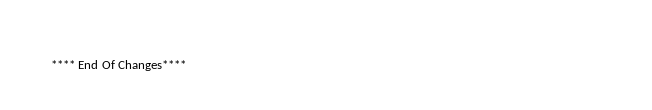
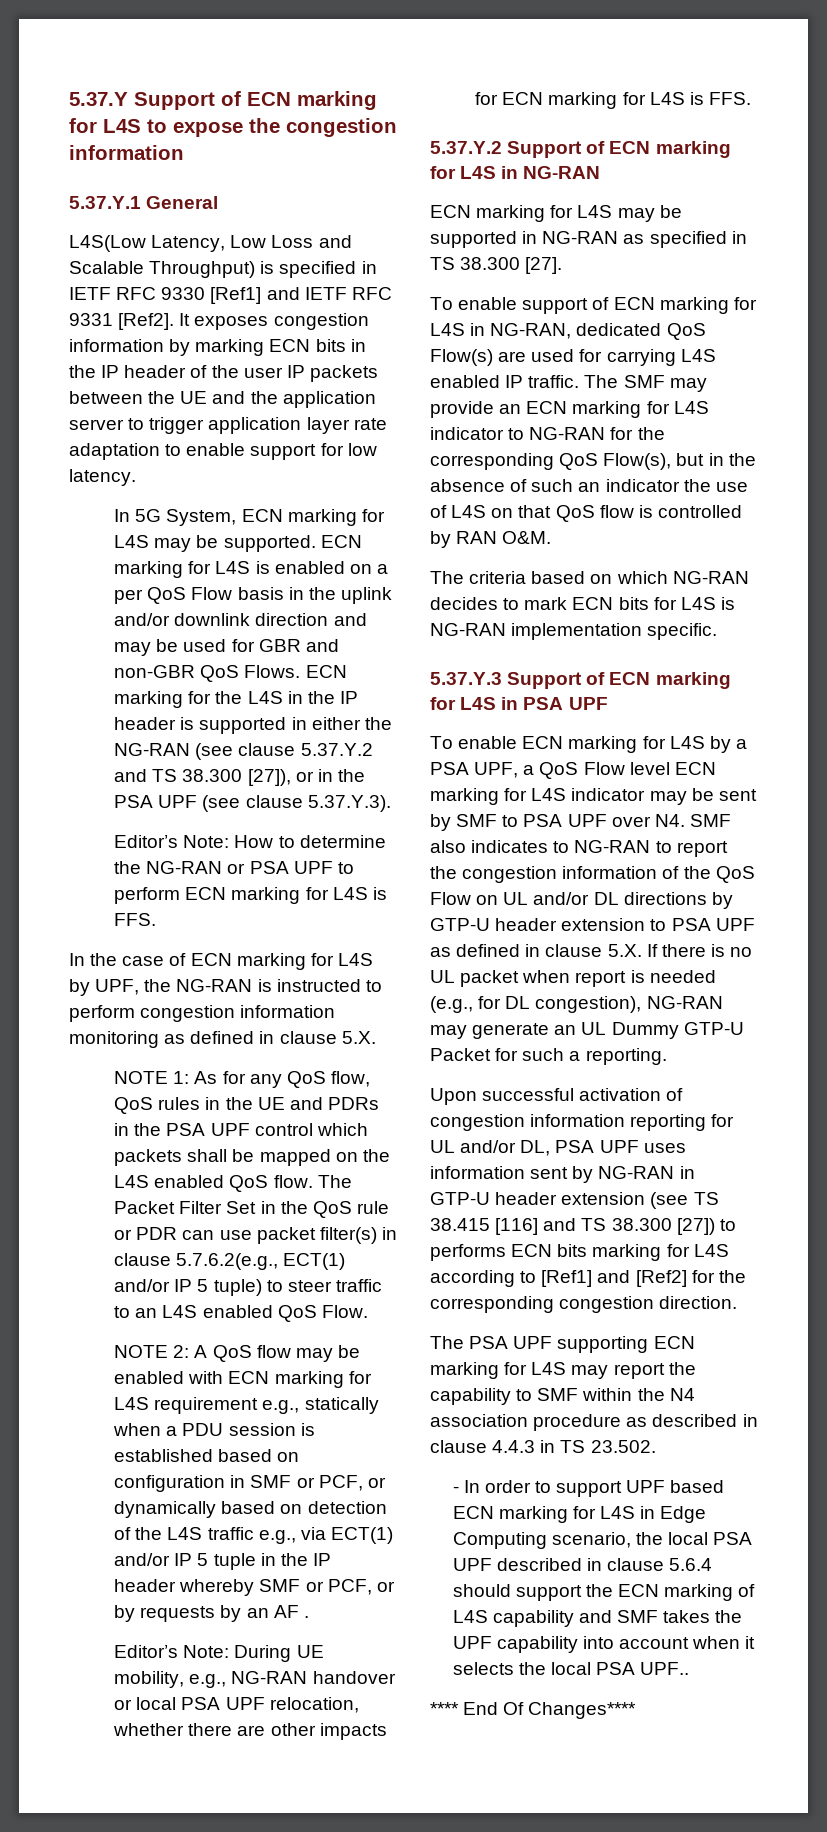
+ 5.37.Y Support of ECN marking for L4S to expose the congestion information
+ 5.37.Y.1 General
+ L4S(Low Latency, Low Loss and Scalable Throughput) is specified in IETF RFC 9330 [Ref1] and IETF RFC 9331 [Ref2]. It exposes congestion information by marking ECN bits in the IP header of the user IP packets between the UE and the application server to trigger application layer rate adaptation to enable support for low latency.
+ In 5G System, ECN marking for L4S may be supported. ECN marking for L4S is enabled on a per QoS Flow basis in the uplink and/or downlink direction and may be used for GBR and non-GBR QoS Flows. ECN marking for the L4S in the IP header is supported in either the NG-RAN (see clause 5.37.Y.2 and TS 38.300 [27]), or in the PSA UPF (see clause 5.37.Y.3).
+ Editor’s Note: How to determine the NG-RAN or PSA UPF to perform ECN marking for L4S is FFS.
+ In the case of ECN marking for L4S by UPF, the NG-RAN is instructed to perform congestion information monitoring as defined in clause 5.X.
+ NOTE 1: As for any QoS flow, QoS rules in the UE and PDRs in the PSA UPF control which packets shall be mapped on the L4S enabled QoS flow. The Packet Filter Set in the QoS rule or PDR can use packet filter(s) in clause 5.7.6.2(e.g., ECT(1) and/or IP 5 tuple) to steer traffic to an L4S enabled QoS Flow.
+ NOTE 2: A QoS flow may be enabled with ECN marking for L4S requirement e.g., statically when a PDU session is established based on configuration in SMF or PCF, or dynamically based on detection of the L4S traffic e.g., via ECT(1) and/or IP 5 tuple in the IP header whereby SMF or PCF, or by requests by an AF .
+ Editor’s Note: During UE mobility, e.g., NG-RAN handover or local PSA UPF relocation, whether there are other impacts for ECN marking for L4S is FFS.
+ 5.37.Y.2 Support of ECN marking for L4S in NG-RAN
+ ECN marking for L4S may be supported in NG-RAN as specified in TS 38.300 [27].
+ To enable support of ECN marking for L4S in NG-RAN, dedicated QoS Flow(s) are used for carrying L4S enabled IP traffic. The SMF may provide an ECN marking for L4S indicator to NG-RAN for the corresponding QoS Flow(s), but in the absence of such an indicator the use of L4S on that QoS flow is controlled by RAN O&M.
+ The criteria based on which NG-RAN decides to mark ECN bits for L4S is NG-RAN implementation specific.
+ 5.37.Y.3 Support of ECN marking for L4S in PSA UPF
+ To enable ECN marking for L4S by a PSA UPF, a QoS Flow level ECN marking for L4S indicator may be sent by SMF to PSA UPF over N4. SMF also indicates to NG-RAN to report the congestion information of the QoS Flow on UL and/or DL directions by GTP-U header extension to PSA UPF as defined in clause 5.X. If there is no UL packet when report is needed (e.g., for DL congestion), NG-RAN may generate an UL Dummy GTP-U Packet for such a reporting.
+ Upon successful activation of congestion information reporting for UL and/or DL, PSA UPF uses information sent by NG-RAN in GTP-U header extension (see TS 38.415 [116] and TS 38.300 [27]) to performs ECN bits marking for L4S according to [Ref1] and [Ref2] for the corresponding congestion direction.
+ The PSA UPF supporting ECN marking for L4S may report the capability to SMF within the N4 association procedure as described in clause 4.4.3 in TS 23.502.
+ - In order to support UPF based ECN marking for L4S in Edge Computing scenario, the local PSA UPF described in clause 5.6.4 should support the ECN marking of L4S capability and SMF takes the UPF capability into account when it selects the local PSA UPF..

